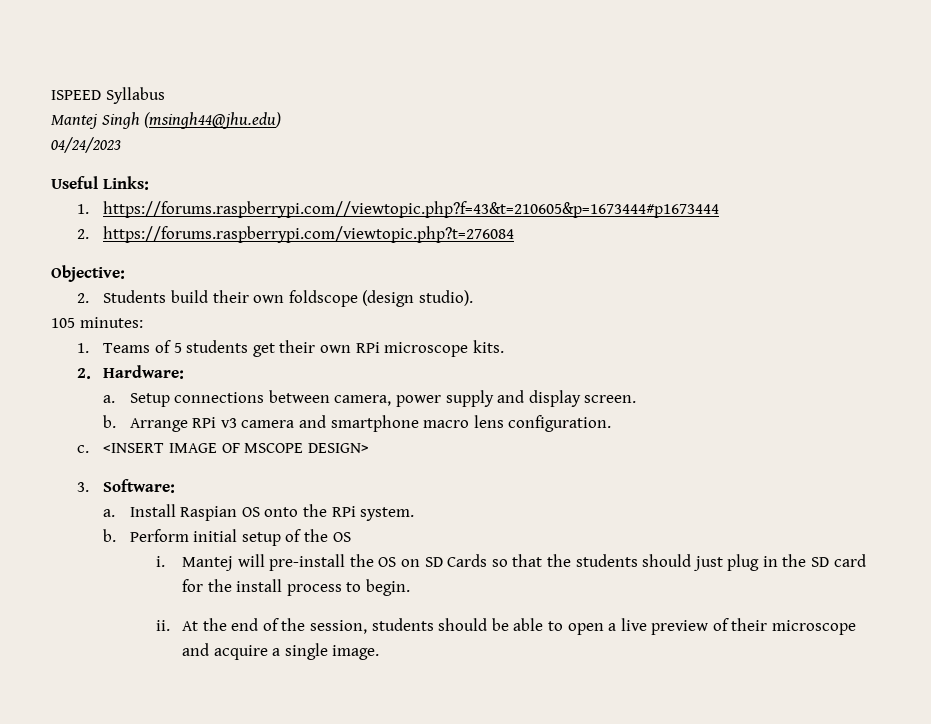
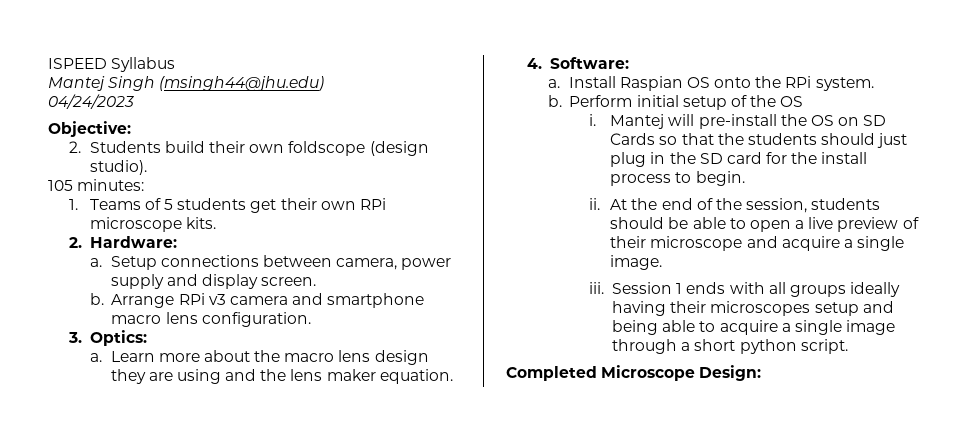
- Useful Links:
- 1. https://forums.raspberrypi.com//viewtopic.php?f=43&t=210605&p=1673444#p1673444
- 2. https://forums.raspberrypi.com/viewtopic.php?t=276084
- c. <INSERT IMAGE OF MSCOPE DESIGN>
- 3. Software:
+ 3. Optics:
+ a. Learn more about the macro lens design they are using and the lens maker equation.
+ 4. Software:
+ iii. Session 1 ends with all groups ideally having their microscopes setup and being able to acquire a single image through a short python script.
+ Completed Microscope Design:

